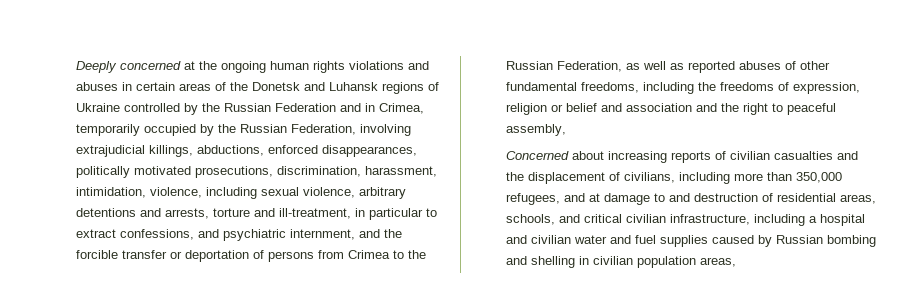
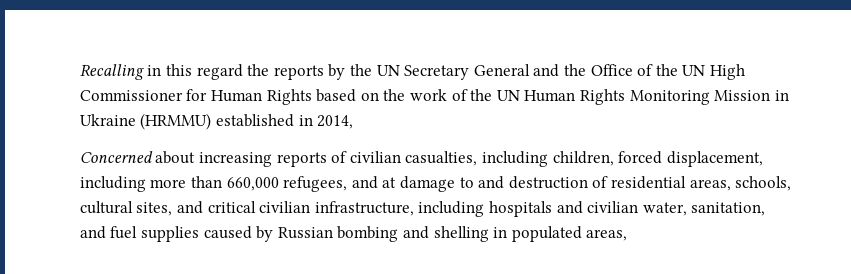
- Deeply concerned at the ongoing human rights violations and abuses in certain areas of the Donetsk and Luhansk regions of Ukraine controlled by the Russian Federation and in Crimea, temporarily occupied by the Russian Federation, involving extrajudicial killings, abductions, enforced disappearances, politically motivated prosecutions, discrimination, harassment, intimidation, violence, including sexual violence, arbitrary detentions and arrests, torture and ill-treatment, in particular to extract confessions, and psychiatric internment, and the forcible transfer or deportation of persons from Crimea to the Russian Federation, as well as reported abuses of other fundamental freedoms, including the freedoms of expression, religion or belief and association and the right to peaceful assembly,
+ Recalling in this regard the reports by the UN Secretary General and the Office of the UN High Commissioner for Human Rights based on the work of the UN Human Rights Monitoring Mission in Ukraine (HRMMU) established in 2014,
- Concerned about increasing reports of civilian casualties and the displacement of civilians, including more than 350,000 refugees, and at damage to and destruction of residential areas, schools, and critical civilian infrastructure, including a hospital and civilian water and fuel supplies caused by Russian bombing and shelling in civilian population areas,
+ Concerned about increasing reports of civilian casualties, including children, forced displacement, including more than 660,000 refugees, and at damage to and destruction of residential areas, schools, cultural sites, and critical civilian infrastructure, including hospitals and civilian water, sanitation, and fuel supplies caused by Russian bombing and shelling in populated areas,

